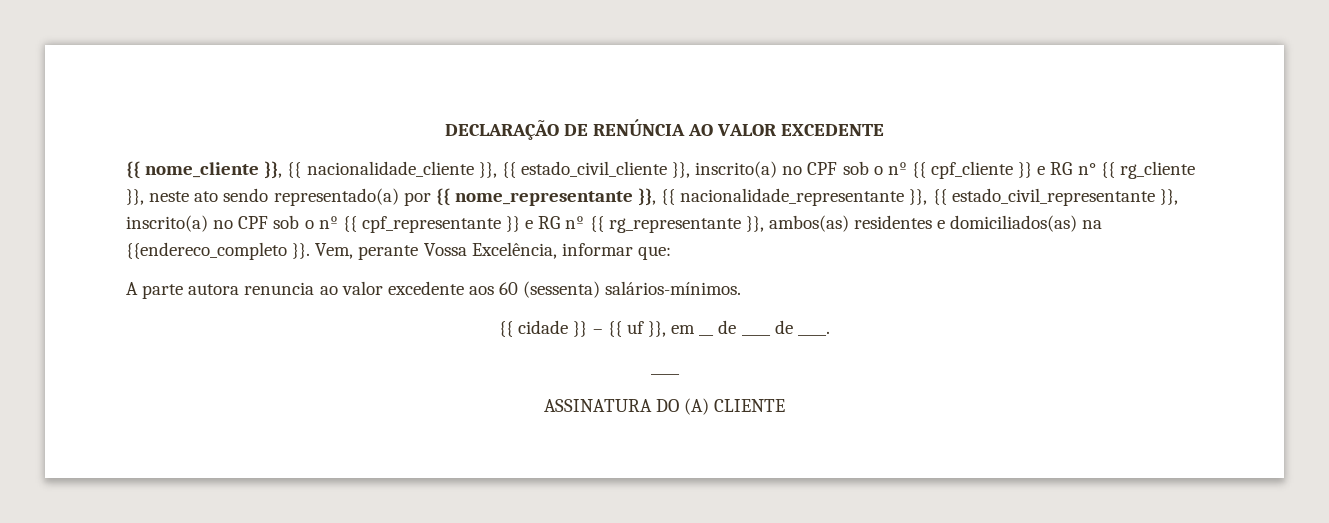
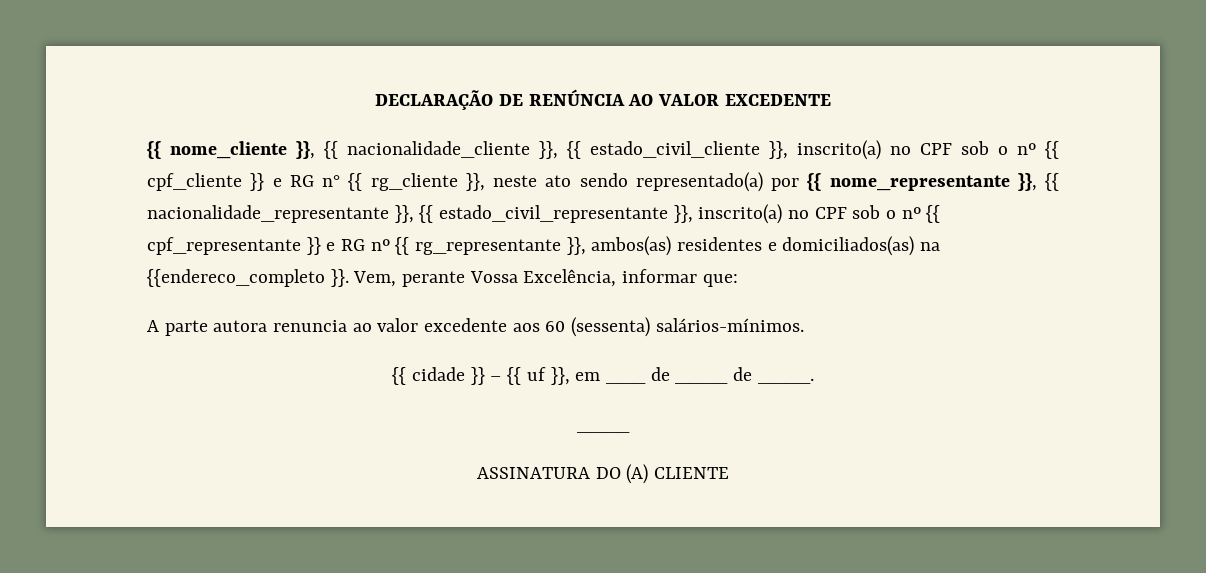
- {{ cidade }} – {{ uf }}, em __ de ____ de ____.
+ {{ cidade }} – {{ uf }}, em ___ de ____ de ____.

